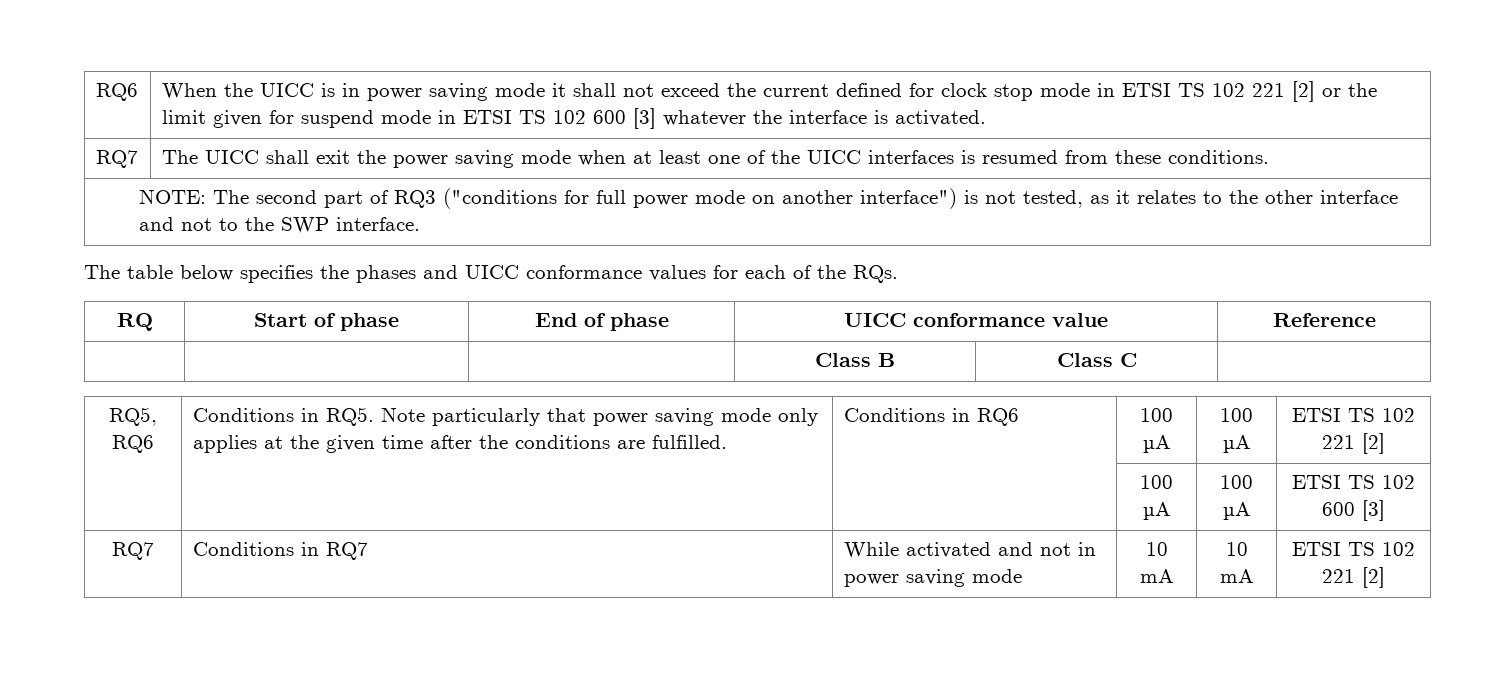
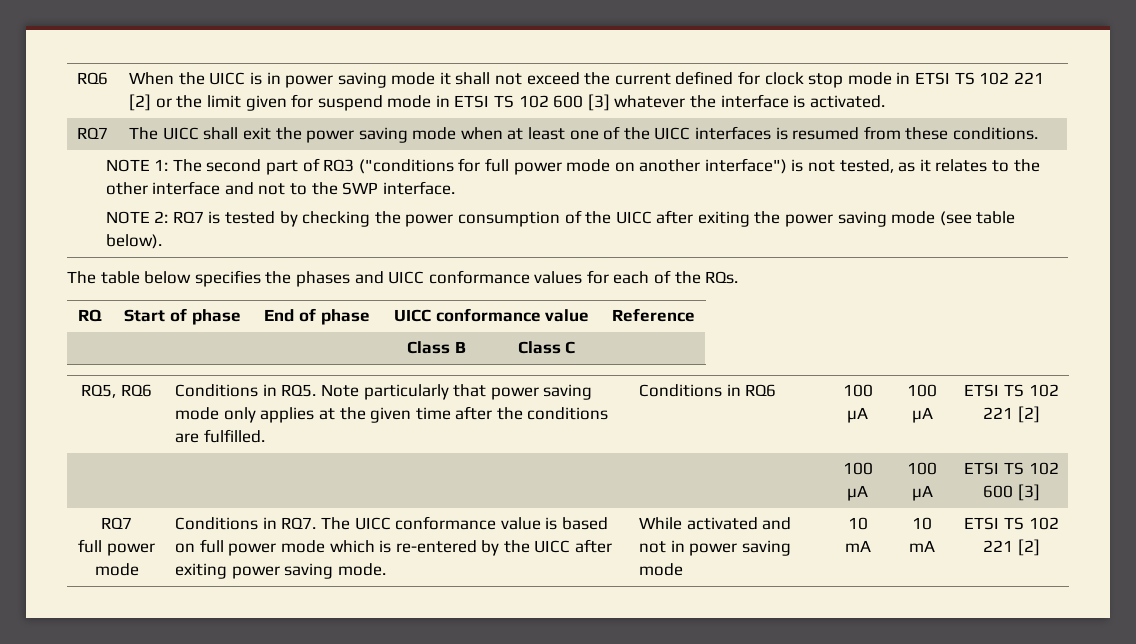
- NOTE: The second part of RQ3 ("conditions for full power mode on another interface") is not tested, as it relates to the other interface and not to the SWP interface.
+ NOTE 1: The second part of RQ3 ("conditions for full power mode on another interface") is not tested, as it relates to the other interface and not to the SWP interface.
+ NOTE 2: RQ7 is tested by checking the power consumption of the UICC after exiting the power saving mode (see table below).
- Conditions in RQ7
+ full power mode | Conditions in RQ7. The UICC conformance value is based on full power mode which is re-entered by the UICC after exiting power saving mode.

